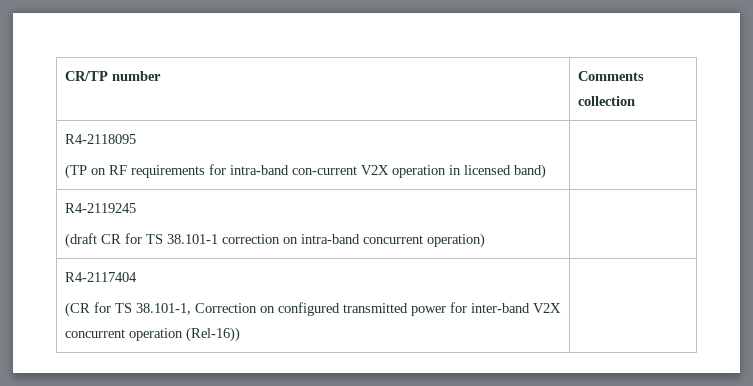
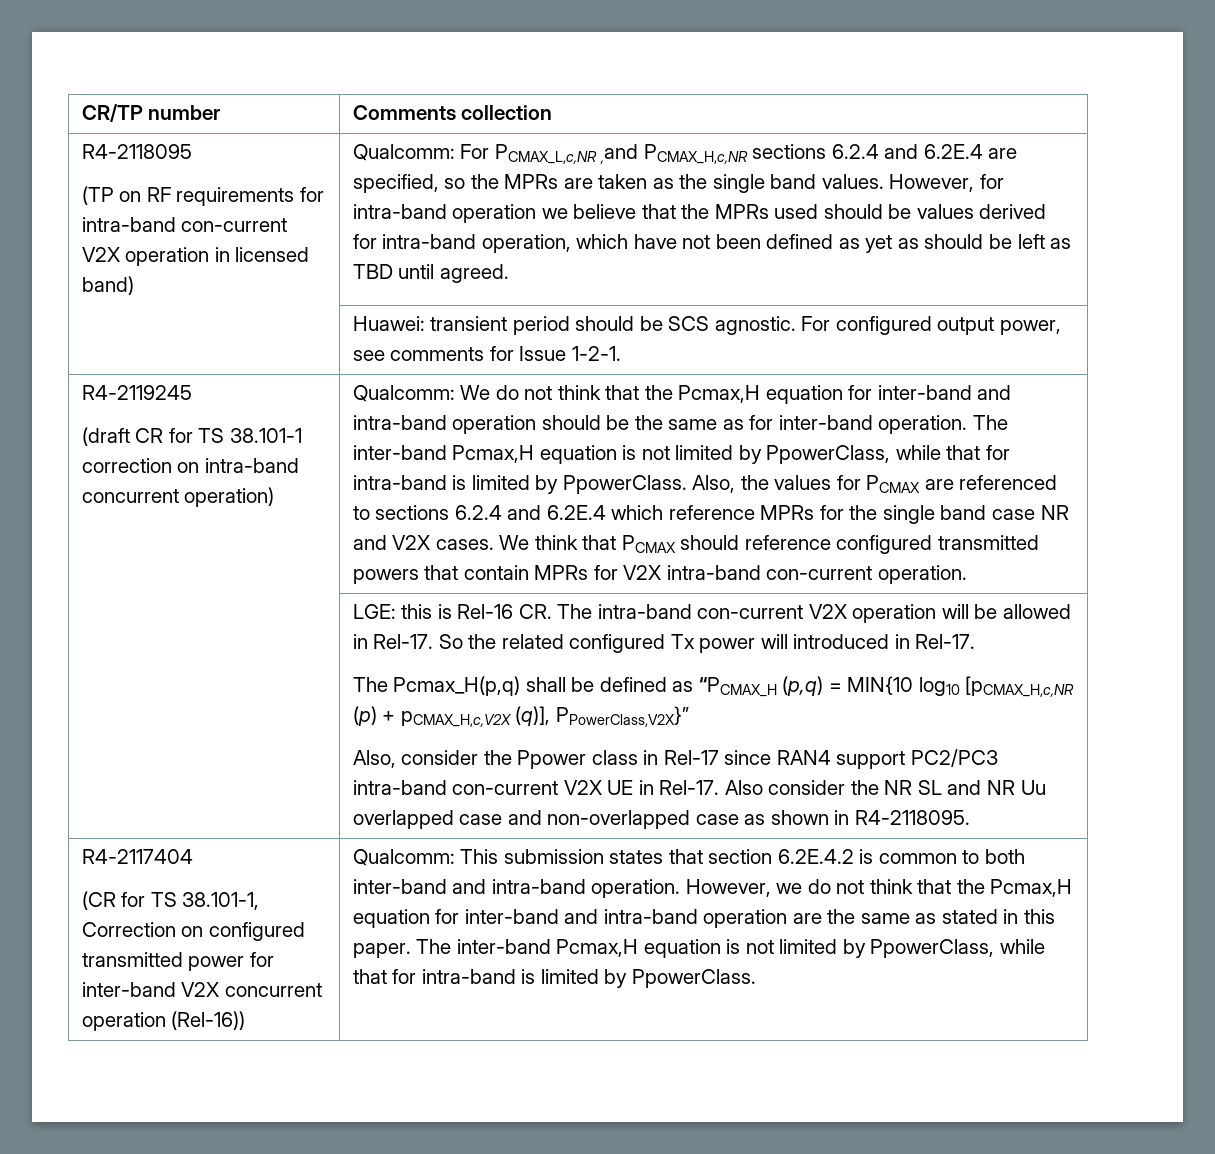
+ Qualcomm: For PCMAX_L,c,NR ,and PCMAX_H,c,NR sections 6.2.4 and 6.2E.4 are specified, so the MPRs are taken as the single band values. However, for intra-band operation we believe that the MPRs used should be values derived for intra-band operation, which have not been defined as yet as should be left as TBD until agreed.
+ | Huawei: transient period should be SCS agnostic. For configured output power, see comments for Issue 1-2-1.
+ Qualcomm: We do not think that the Pcmax,H equation for inter-band and intra-band operation should be the same as for inter-band operation. The inter-band Pcmax,H equation is not limited by PpowerClass, while that for intra-band is limited by PpowerClass. Also, the values for PCMAX are referenced to sections 6.2.4 and 6.2E.4 which reference MPRs for the single band case NR and V2X cases. We think that PCMAX should reference configured transmitted powers that contain MPRs for V2X intra-band con-current operation.
+ | LGE: this is Rel-16 CR. The intra-band con-current V2X operation will be allowed in Rel-17. So the related configured Tx power will introduced in Rel-17.
+ The Pcmax_H(p,q) shall be defined as “PCMAX_H (p,q) = MIN{10 log10 [pCMAX_H,c,NR (p) + pCMAX_H,c,V2X (q)], PPowerClass,V2X}”
+ Also, consider the Ppower class in Rel-17 since RAN4 support PC2/PC3 intra-band con-current V2X UE in Rel-17. Also consider the NR SL and NR Uu overlapped case and non-overlapped case as shown in R4-2118095.
+ Qualcomm: This submission states that section 6.2E.4.2 is common to both inter-band and intra-band operation. However, we do not think that the Pcmax,H equation for inter-band and intra-band operation are the same as stated in this paper. The inter-band Pcmax,H equation is not limited by PpowerClass, while that for intra-band is limited by PpowerClass.

